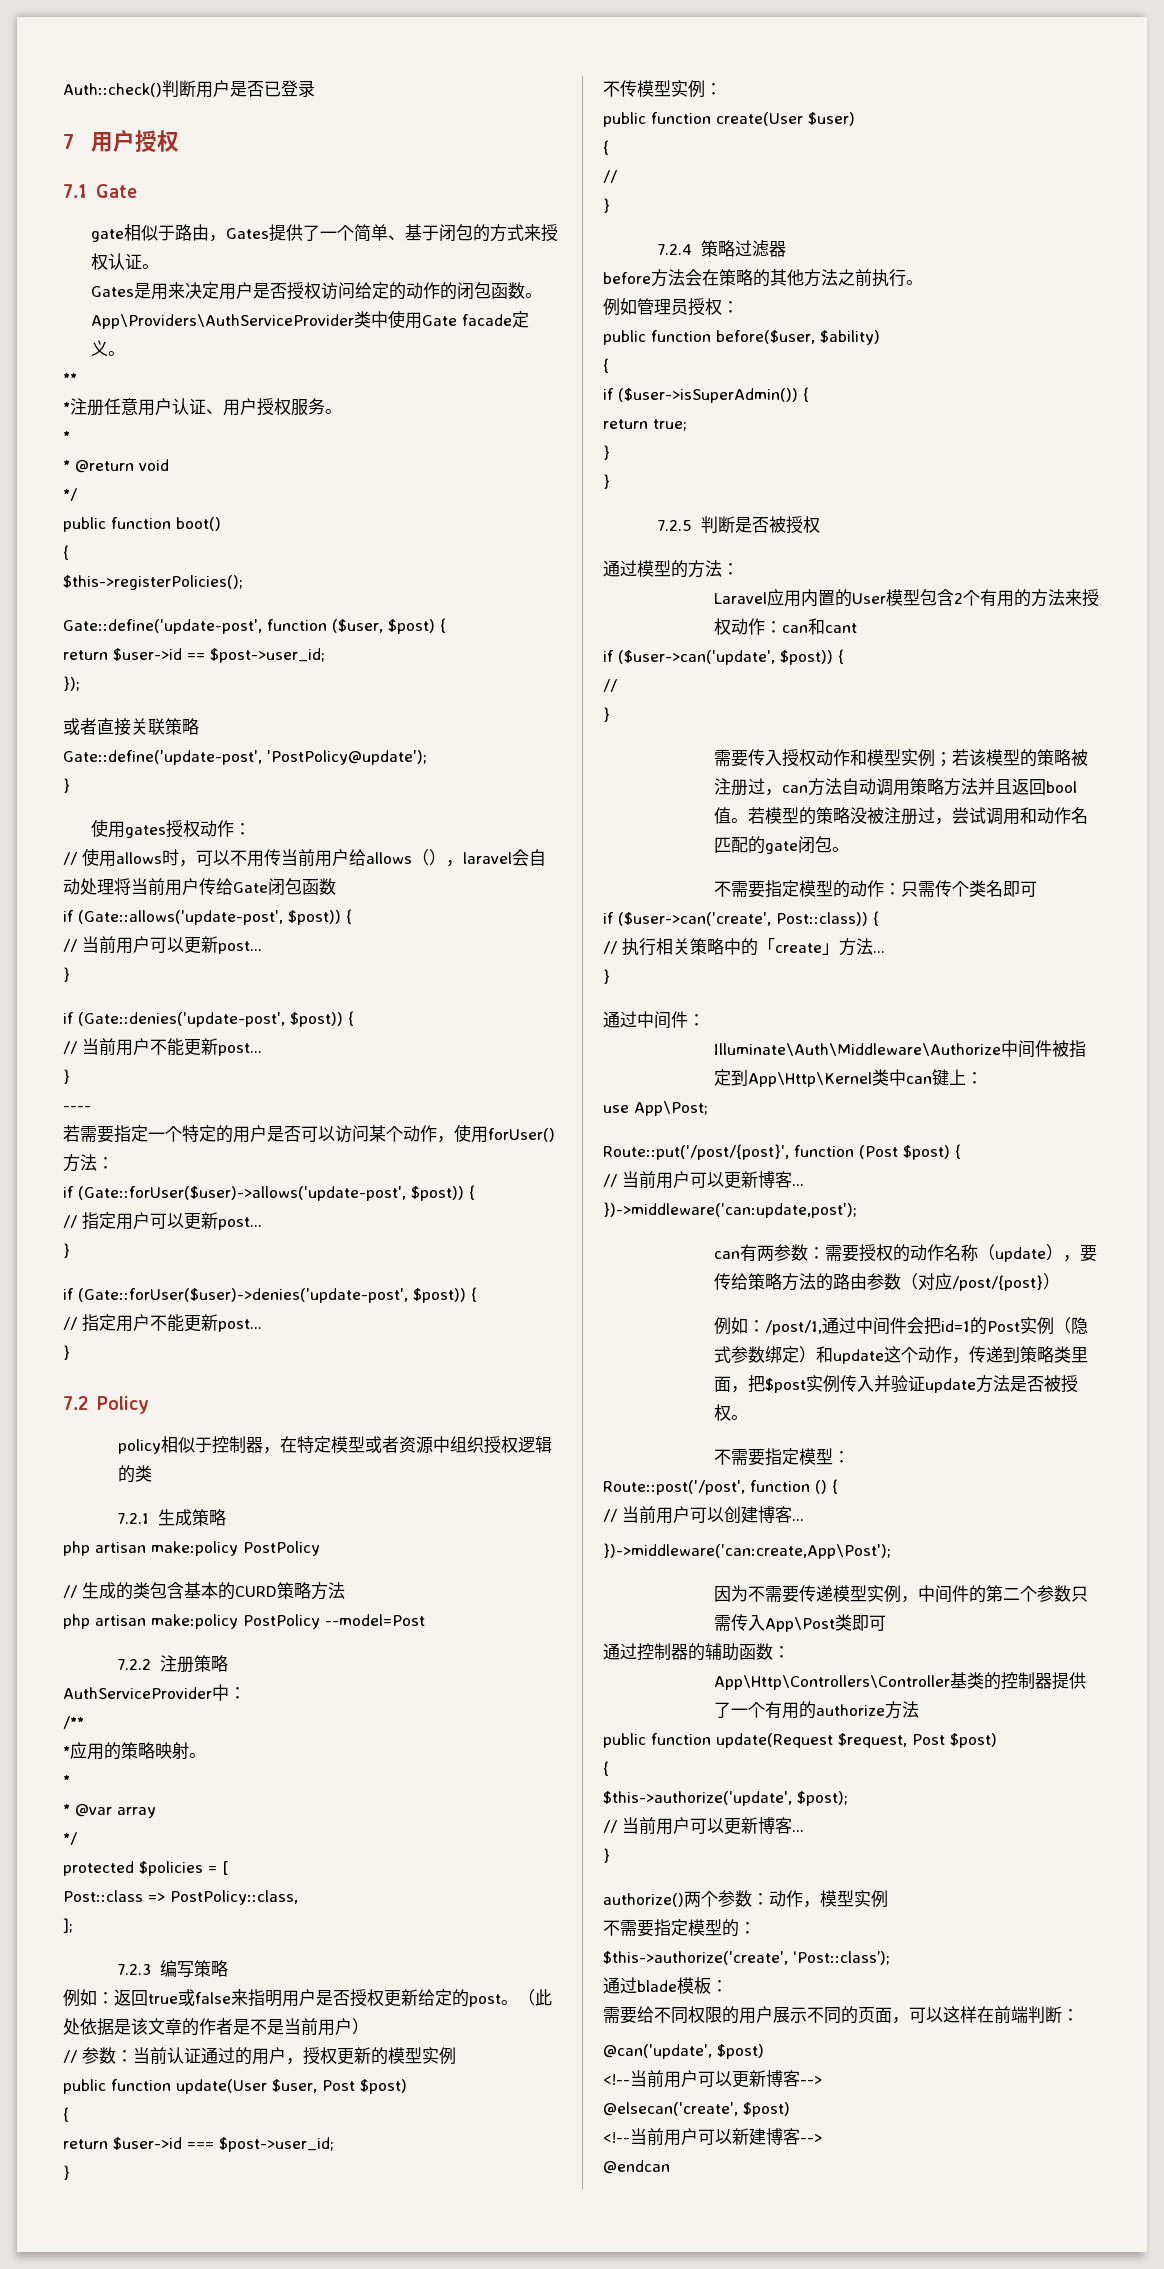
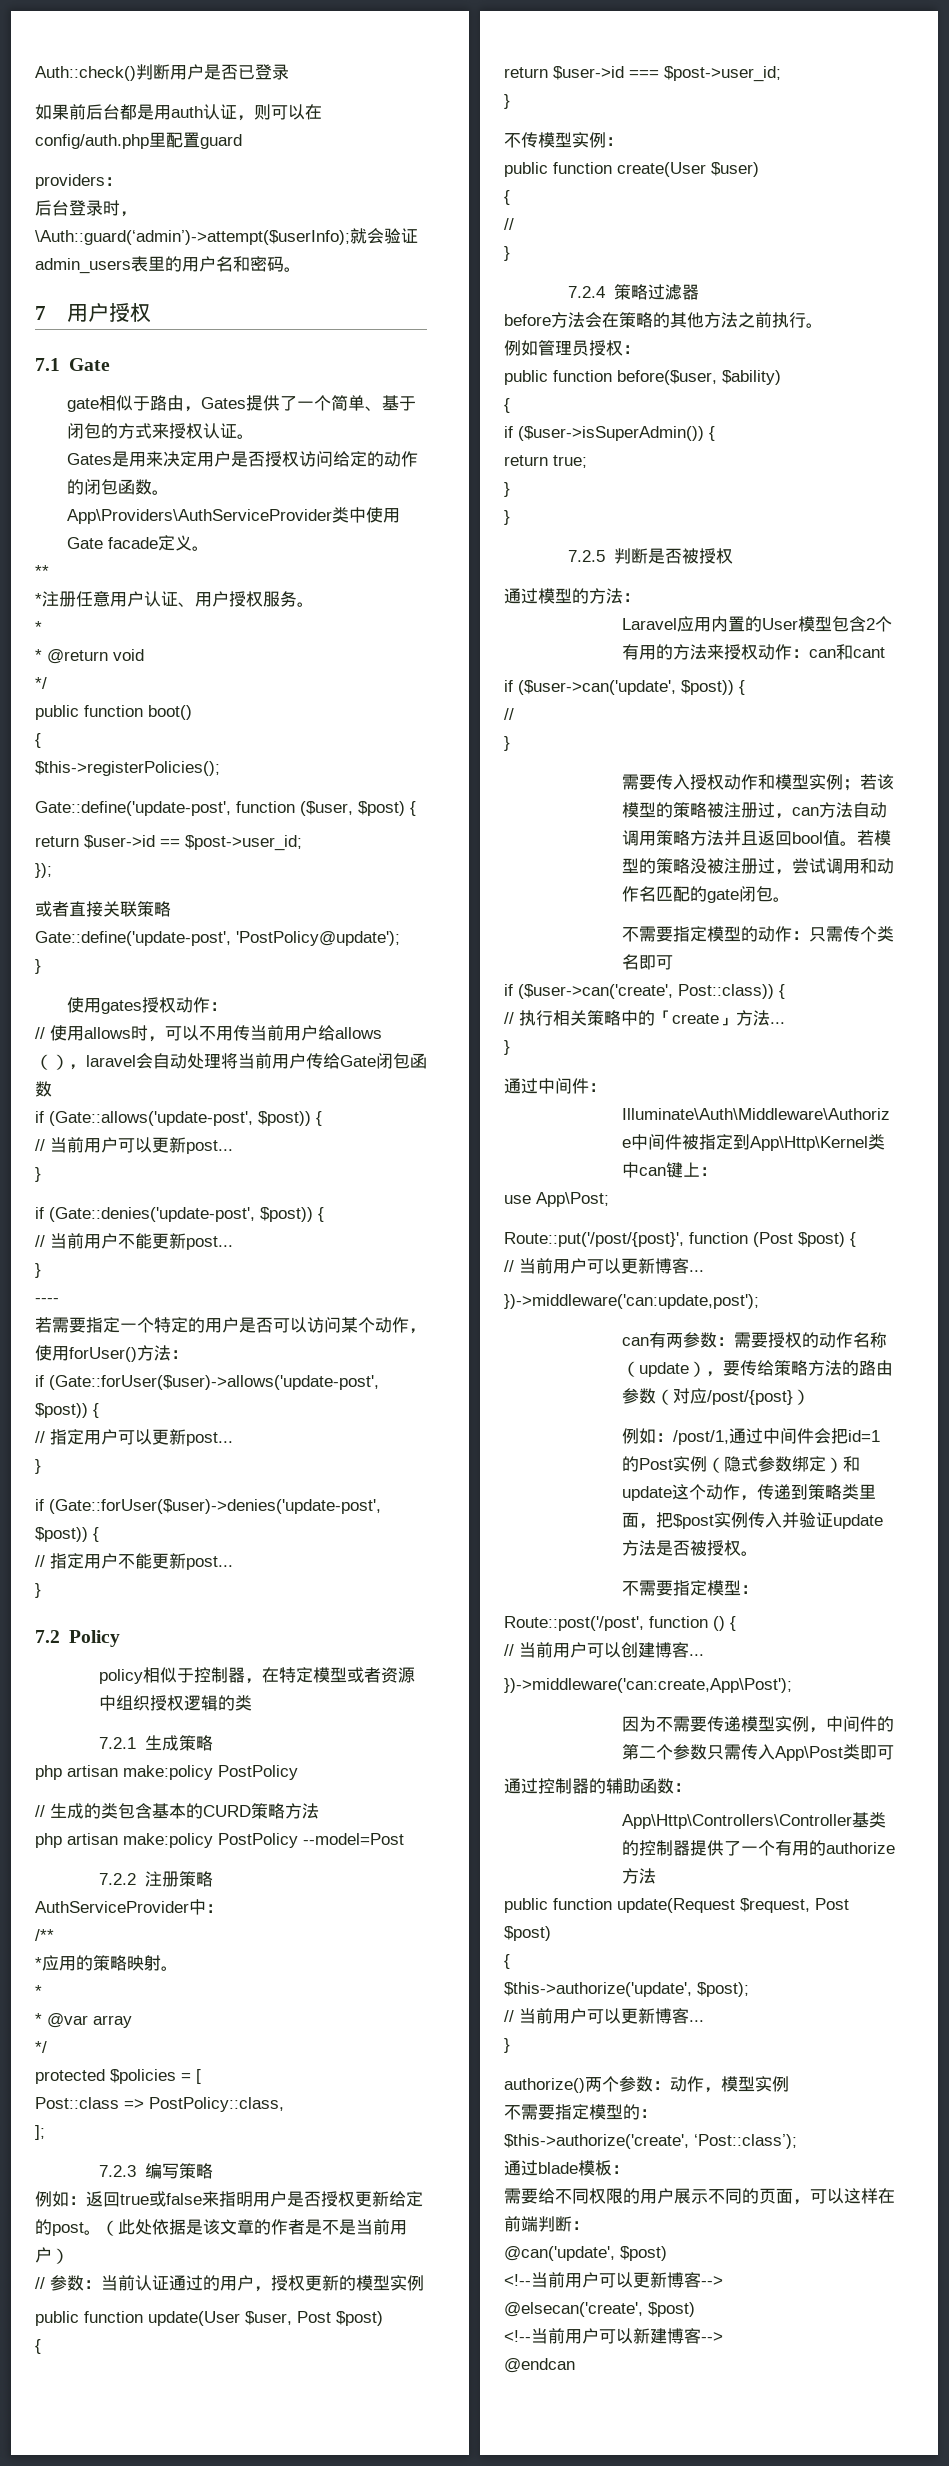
+ 如果前后台都是用auth认证，则可以在config/auth.php里配置guard
+ providers：
+ 后台登录时，\Auth::guard(‘admin’)->attempt($userInfo);就会验证admin_users表里的用户名和密码。

